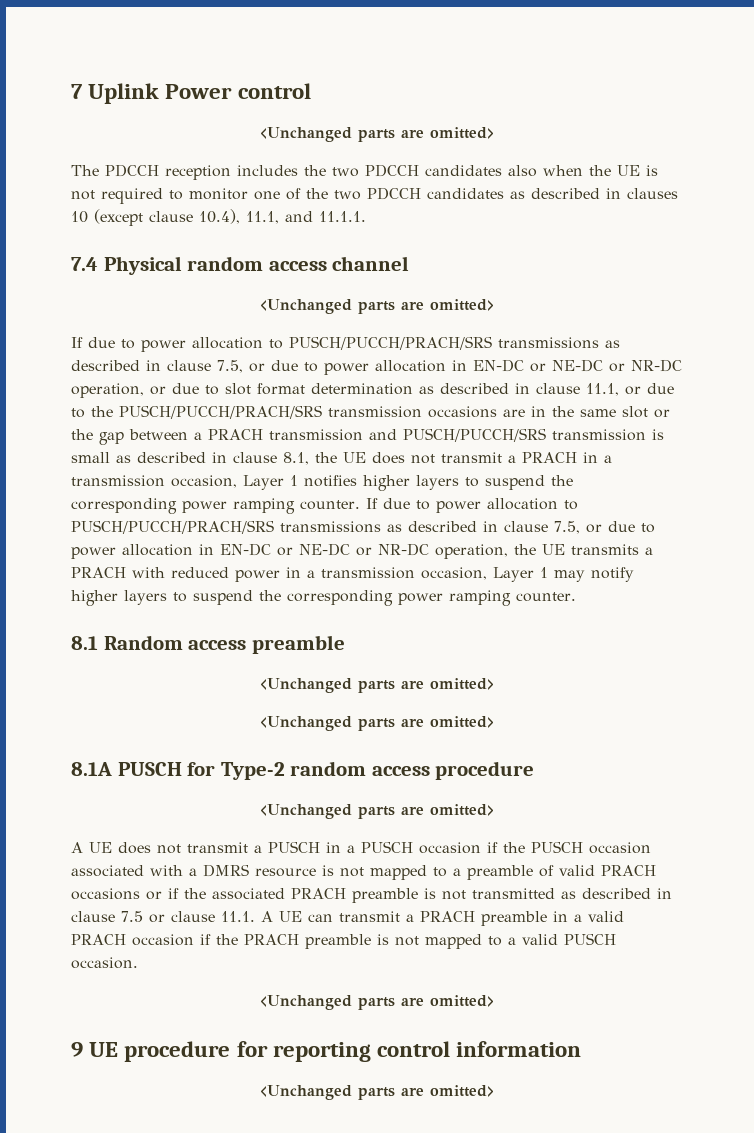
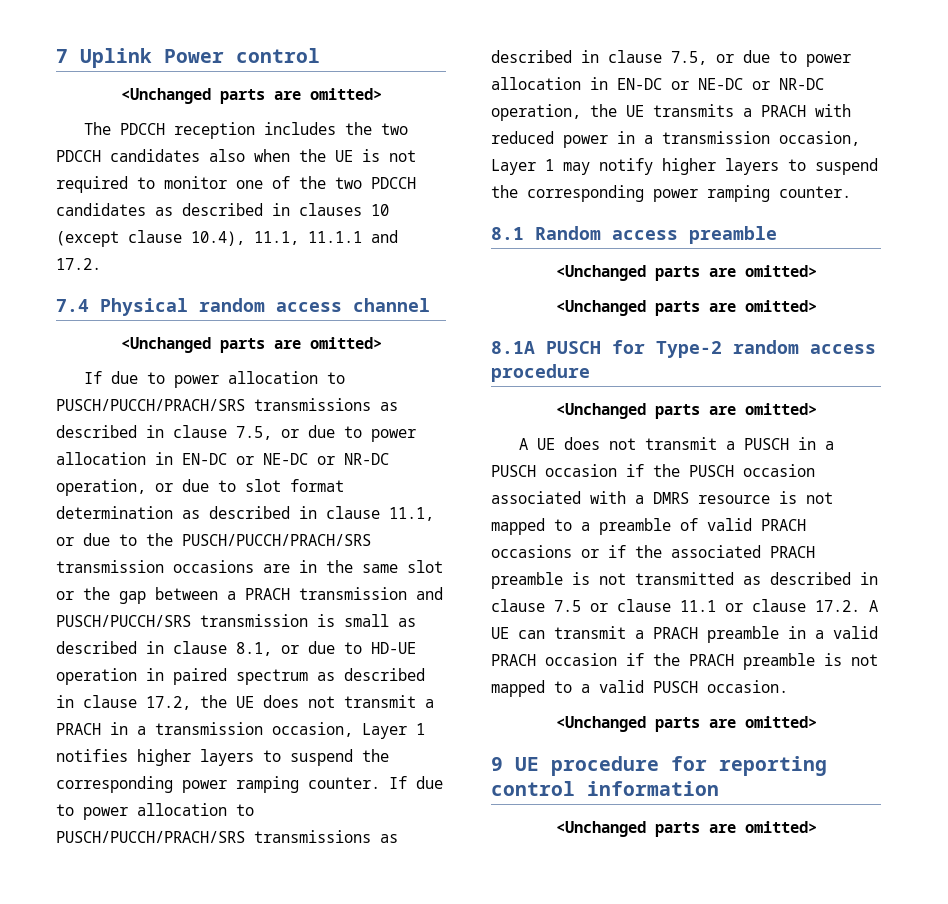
- The PDCCH reception includes the two PDCCH candidates also when the UE is not required to monitor one of the two PDCCH candidates as described in clauses 10 (except clause 10.4), 11.1, and 11.1.1.
+ The PDCCH reception includes the two PDCCH candidates also when the UE is not required to monitor one of the two PDCCH candidates as described in clauses 10 (except clause 10.4), 11.1, 11.1.1 and 17.2.
- If due to power allocation to PUSCH/PUCCH/PRACH/SRS transmissions as described in clause 7.5, or due to power allocation in EN-DC or NE-DC or NR-DC operation, or due to slot format determination as described in clause 11.1, or due to the PUSCH/PUCCH/PRACH/SRS transmission occasions are in the same slot or the gap between a PRACH transmission and PUSCH/PUCCH/SRS transmission is small as described in clause 8.1, the UE does not transmit a PRACH in a transmission occasion, Layer 1 notifies higher layers to suspend the corresponding power ramping counter.
+ If due to power allocation to PUSCH/PUCCH/PRACH/SRS transmissions as described in clause 7.5, or due to power allocation in EN-DC or NE-DC or NR-DC operation, or due to slot format determination as described in clause 11.1, or due to the PUSCH/PUCCH/PRACH/SRS transmission occasions are in the same slot or the gap between a PRACH transmission and PUSCH/PUCCH/SRS transmission is small as described in clause 8.1, or due to HD-UE operation in paired spectrum as described in clause 17.2, the UE does not transmit a PRACH in a transmission occasion, Layer 1 notifies higher layers to suspend the corresponding power ramping counter.
- A UE does not transmit a PUSCH in a PUSCH occasion if the PUSCH occasion associated with a DMRS resource is not mapped to a preamble of valid PRACH occasions or if the associated PRACH preamble is not transmitted as described in clause 7.5 or clause 11.1. A UE can transmit a PRACH preamble in a valid PRACH occasion if the PRACH preamble is not mapped to a valid PUSCH occasion.
+ A UE does not transmit a PUSCH in a PUSCH occasion if the PUSCH occasion associated with a DMRS resource is not mapped to a preamble of valid PRACH occasions or if the associated PRACH preamble is not transmitted as described in clause 7.5 or clause 11.1 or clause 17.2. A UE can transmit a PRACH preamble in a valid PRACH occasion if the PRACH preamble is not mapped to a valid PUSCH occasion.

